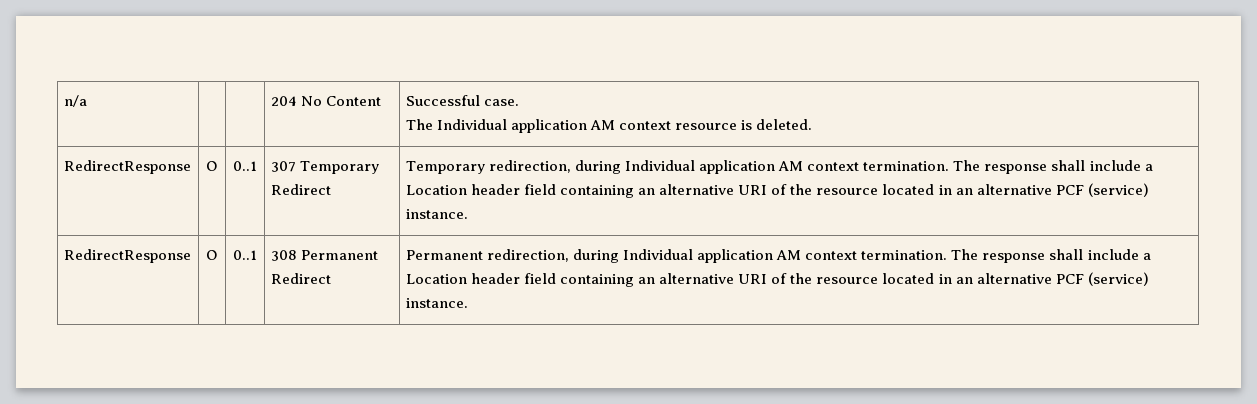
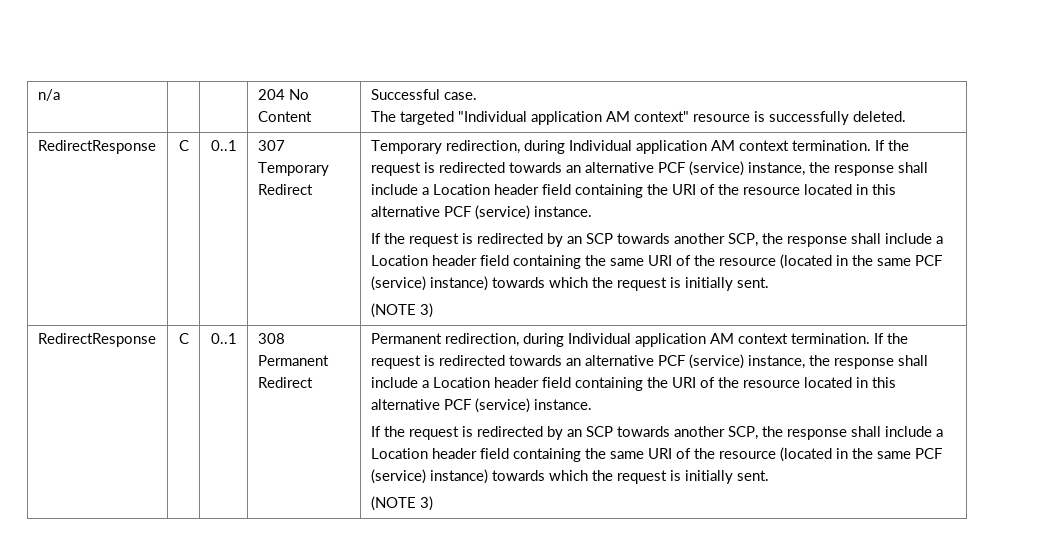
  n/a | | | 204 No Content | Successful case.
- The Individual application AM context resource is deleted.
- RedirectResponse | O
+ The targeted "Individual application AM context" resource is successfully deleted.
+ RedirectResponse | C
- Temporary redirection, during Individual application AM context termination. The response shall include a Location header field containing an alternative URI of the resource located in an alternative PCF (service) instance.
- RedirectResponse | O | 0..1 | 308 Permanent Redirect | Permanent redirection, during Individual application AM context termination. The response shall include a Location header field containing an alternative URI of the resource located in an alternative PCF (service) instance.
+ Temporary redirection, during Individual application AM context termination. If the request is redirected towards an alternative PCF (service) instance, the response shall include a Location header field containing the URI of the resource located in this alternative PCF (service) instance.
+ If the request is redirected by an SCP towards another SCP, the response shall include a Location header field containing the same URI of the resource (located in the same PCF (service) instance) towards which the request is initially sent.
+ (NOTE 3)
+ RedirectResponse | C | 0..1 | 308 Permanent Redirect | Permanent redirection, during Individual application AM context termination. If the request is redirected towards an alternative PCF (service) instance, the response shall include a Location header field containing the URI of the resource located in this alternative PCF (service) instance.
+ If the request is redirected by an SCP towards another SCP, the response shall include a Location header field containing the same URI of the resource (located in the same PCF (service) instance) towards which the request is initially sent.
+ (NOTE 3)

